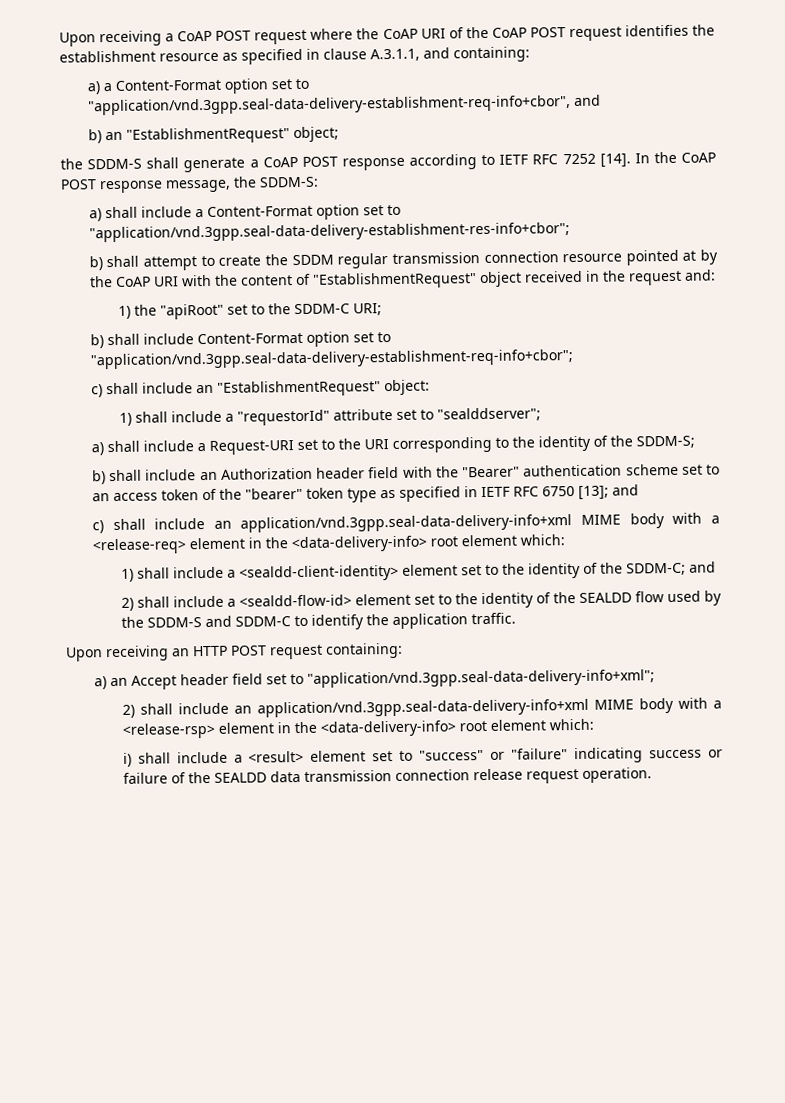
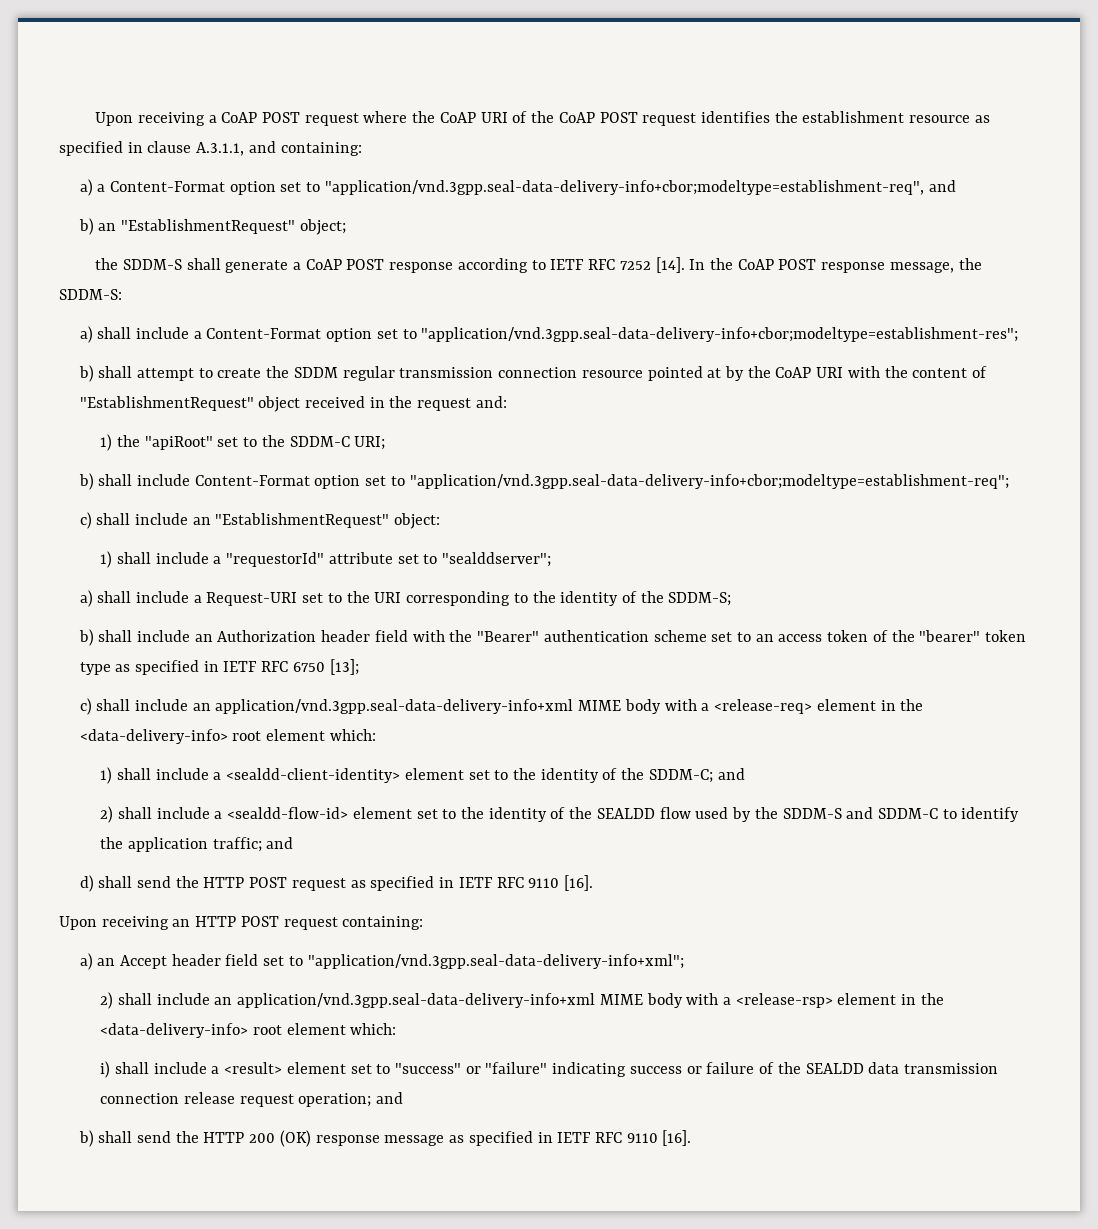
- a) a Content-Format option set to "application/vnd.3gpp.seal-data-delivery-establishment-req-info+cbor", and
+ a) a Content-Format option set to "application/vnd.3gpp.seal-data-delivery-info+cbor;modeltype=establishment-req", and
- a) shall include a Content-Format option set to "application/vnd.3gpp.seal-data-delivery-establishment-res-info+cbor";
+ a) shall include a Content-Format option set to "application/vnd.3gpp.seal-data-delivery-info+cbor;modeltype=establishment-res";
- b) shall include Content-Format option set to "application/vnd.3gpp.seal-data-delivery-establishment-req-info+cbor";
+ b) shall include Content-Format option set to "application/vnd.3gpp.seal-data-delivery-info+cbor;modeltype=establishment-req";
- b) shall include an Authorization header field with the "Bearer" authentication scheme set to an access token of the "bearer" token type as specified in IETF RFC 6750 [13]; and
+ b) shall include an Authorization header field with the "Bearer" authentication scheme set to an access token of the "bearer" token type as specified in IETF RFC 6750 [13];
- 2) shall include a <sealdd-flow-id> element set to the identity of the SEALDD flow used by the SDDM-S and SDDM-C to identify the application traffic.
+ 2) shall include a <sealdd-flow-id> element set to the identity of the SEALDD flow used by the SDDM-S and SDDM-C to identify the application traffic; and
+ d) shall send the HTTP POST request as specified in IETF RFC 9110 [16].
- i) shall include a <result> element set to "success" or "failure" indicating success or failure of the SEALDD data transmission connection release request operation.
+ i) shall include a <result> element set to "success" or "failure" indicating success or failure of the SEALDD data transmission connection release request operation; and
+ b) shall send the HTTP 200 (OK) response message as specified in IETF RFC 9110 [16].

